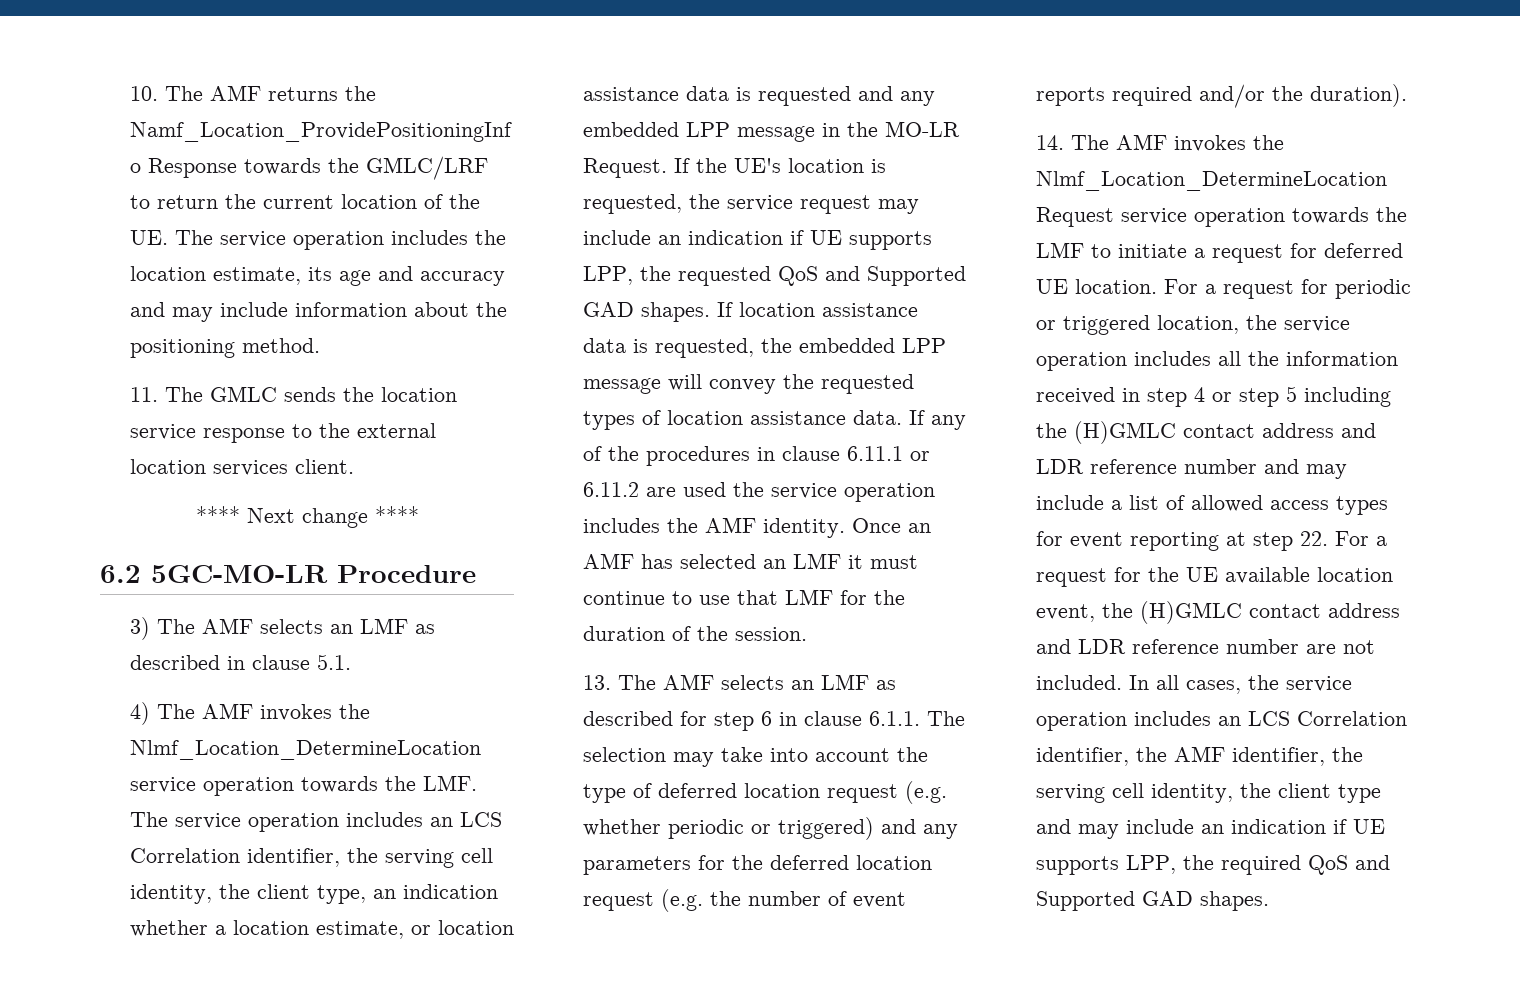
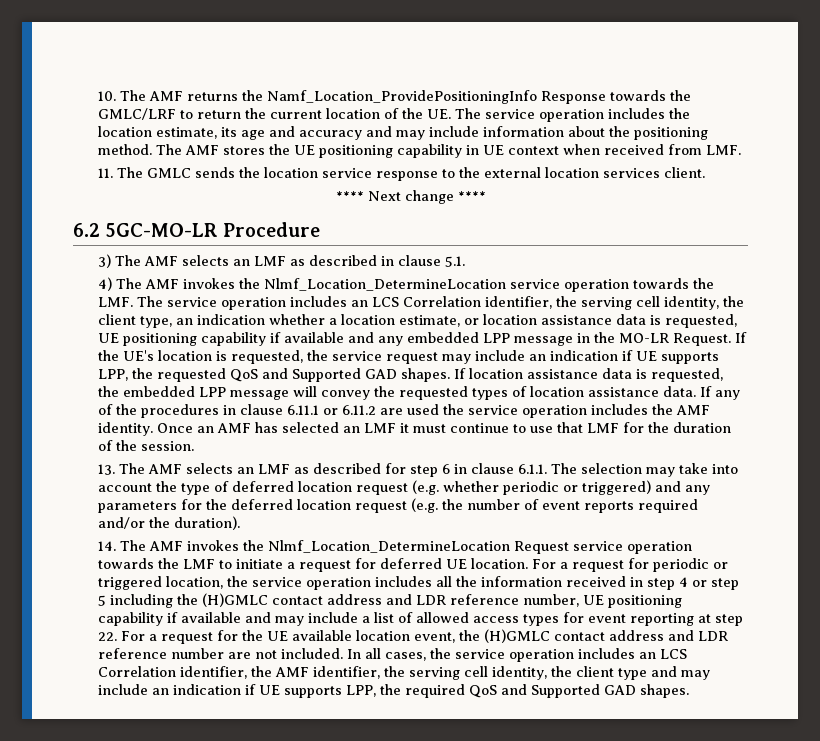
+ The AMF stores the UE positioning capability in UE context when received from LMF.
- 4) The AMF invokes the Nlmf_Location_DetermineLocation service operation towards the LMF. The service operation includes an LCS Correlation identifier, the serving cell identity, the client type, an indication whether a location estimate, or location assistance data is requested and any embedded LPP message in the MO-LR Request.
+ 4) The AMF invokes the Nlmf_Location_DetermineLocation service operation towards the LMF. The service operation includes an LCS Correlation identifier, the serving cell identity, the client type, an indication whether a location estimate, or location assistance data is requested, UE positioning capability if available and any embedded LPP message in the MO-LR Request.
- For a request for periodic or triggered location, the service operation includes all the information received in step 4 or step 5 including the (H)GMLC contact address and LDR reference number and may include a list of allowed access types for event reporting at step 22. For a request for the UE available location event, the (H)GMLC contact address and LDR reference number are not included.
+ For a request for periodic or triggered location, the service operation includes all the information received in step 4 or step 5 including the (H)GMLC contact address and LDR reference number, UE positioning capability if available and may include a list of allowed access types for event reporting at step 22. For a request for the UE available location event, the (H)GMLC contact address and LDR reference number are not included.

